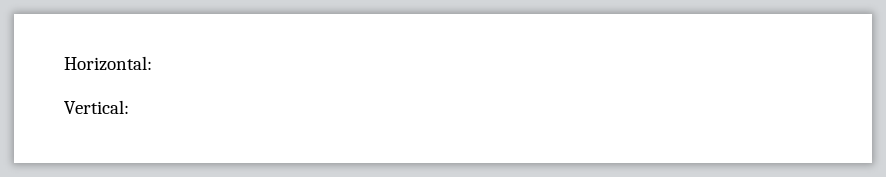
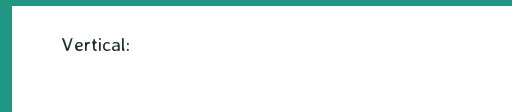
- Horizontal:

